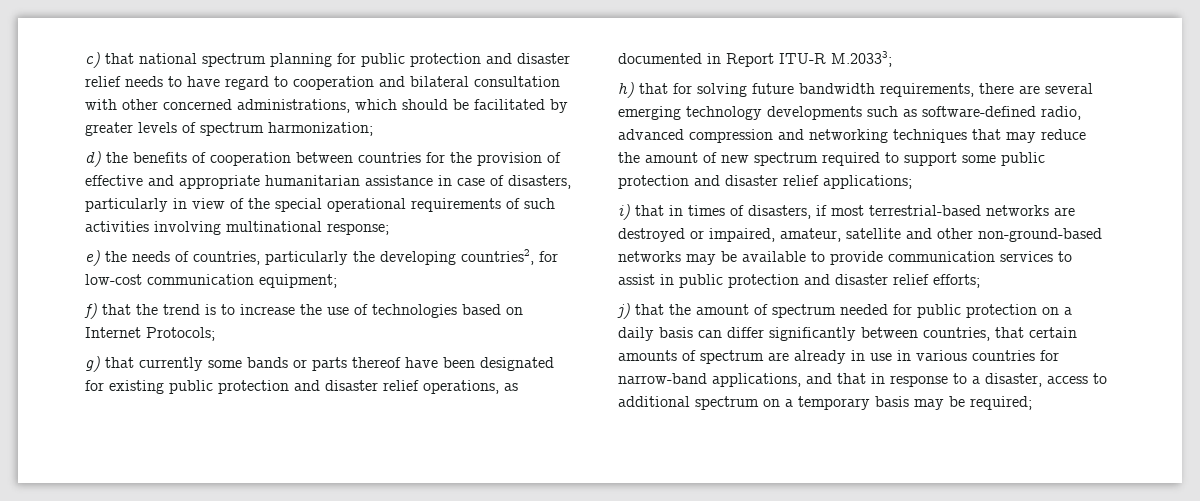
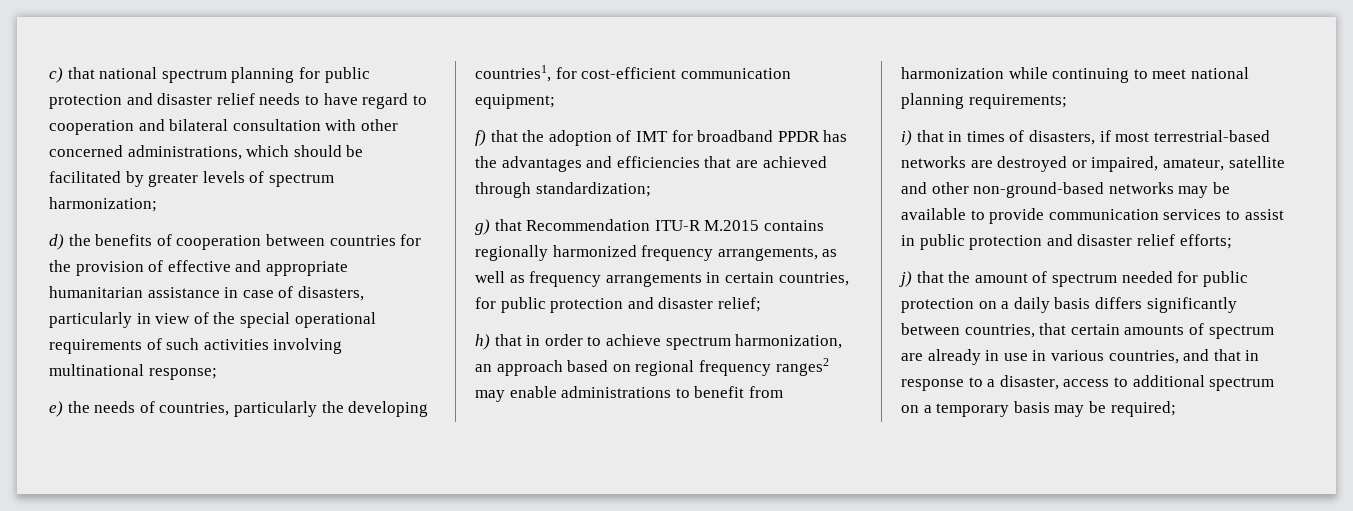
- e) the needs of countries, particularly the developing countries2, for low-cost communication equipment;
+ e) the needs of countries, particularly the developing countries1, for cost-efficient communication equipment;
- f) that the trend is to increase the use of technologies based on Internet Protocols;
- g) that currently some bands or parts thereof have been designated for existing public protection and disaster relief operations, as documented in Report ITU-R M.20333;
- h) that for solving future bandwidth requirements, there are several emerging technology developments such as software-defined radio, advanced compression and networking techniques that may reduce the amount of new spectrum required to support some public protection and disaster relief applications;
+ f) that the adoption of IMT for broadband PPDR has the advantages and efficiencies that are achieved through standardization;
+ g) that Recommendation ITU-R M.2015 contains regionally harmonized frequency arrangements, as well as frequency arrangements in certain countries, for public protection and disaster relief;
+ h) that in order to achieve spectrum harmonization, an approach based on regional frequency ranges2 may enable administrations to benefit from harmonization while continuing to meet national planning requirements;
- j) that the amount of spectrum needed for public protection on a daily basis can differ significantly between countries, that certain amounts of spectrum are already in use in various countries for narrow-band applications, and that in response to a disaster, access to additional spectrum on a temporary basis may be required;
+ j) that the amount of spectrum needed for public protection on a daily basis differs significantly between countries, that certain amounts of spectrum are already in use in various countries, and that in response to a disaster, access to additional spectrum on a temporary basis may be required;

